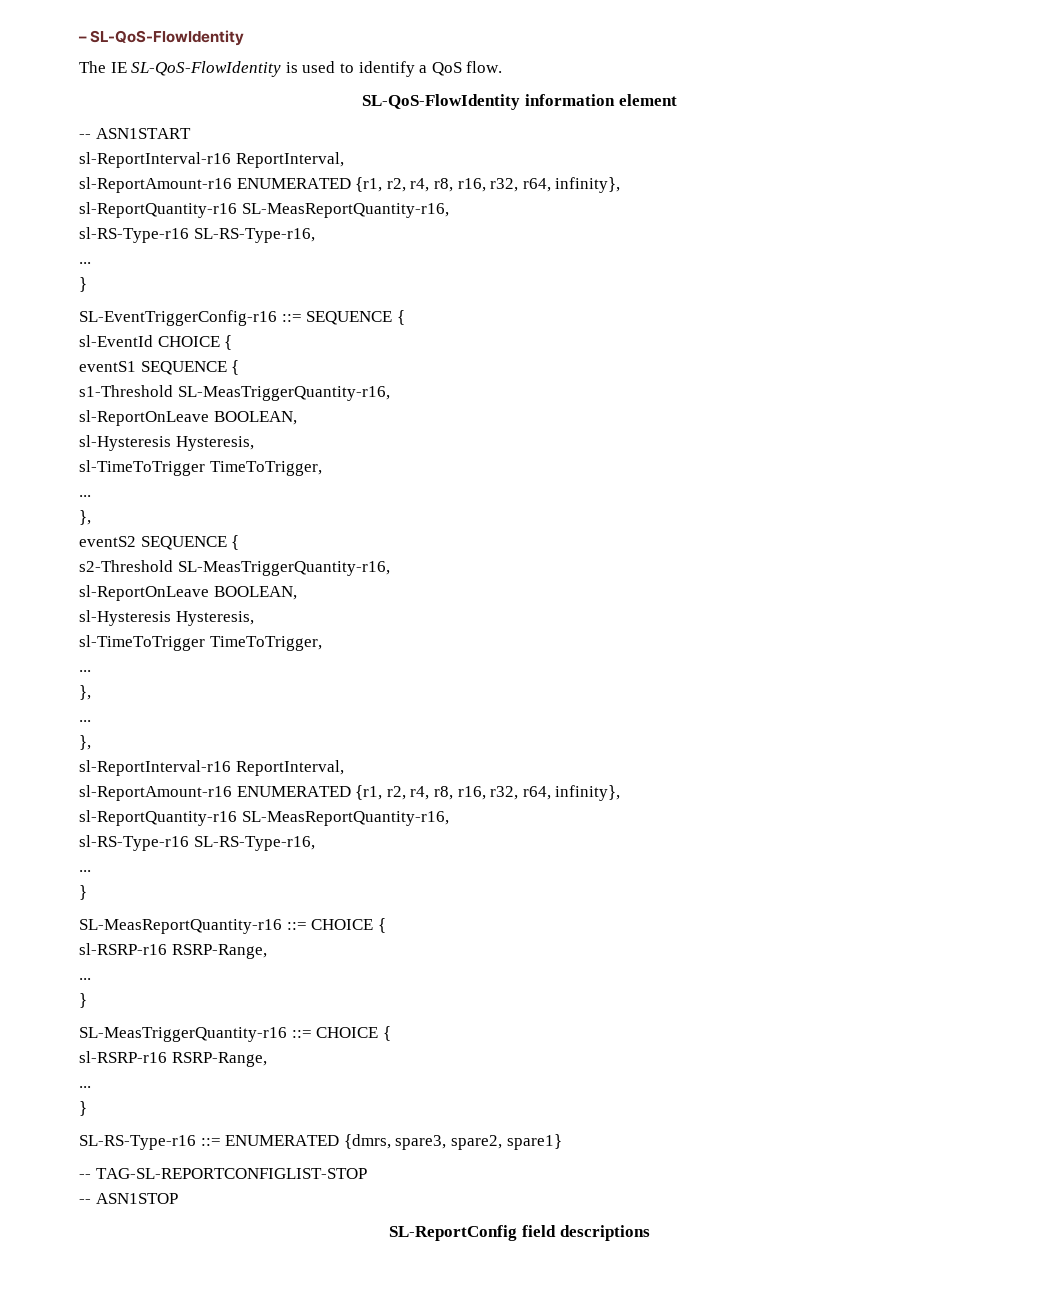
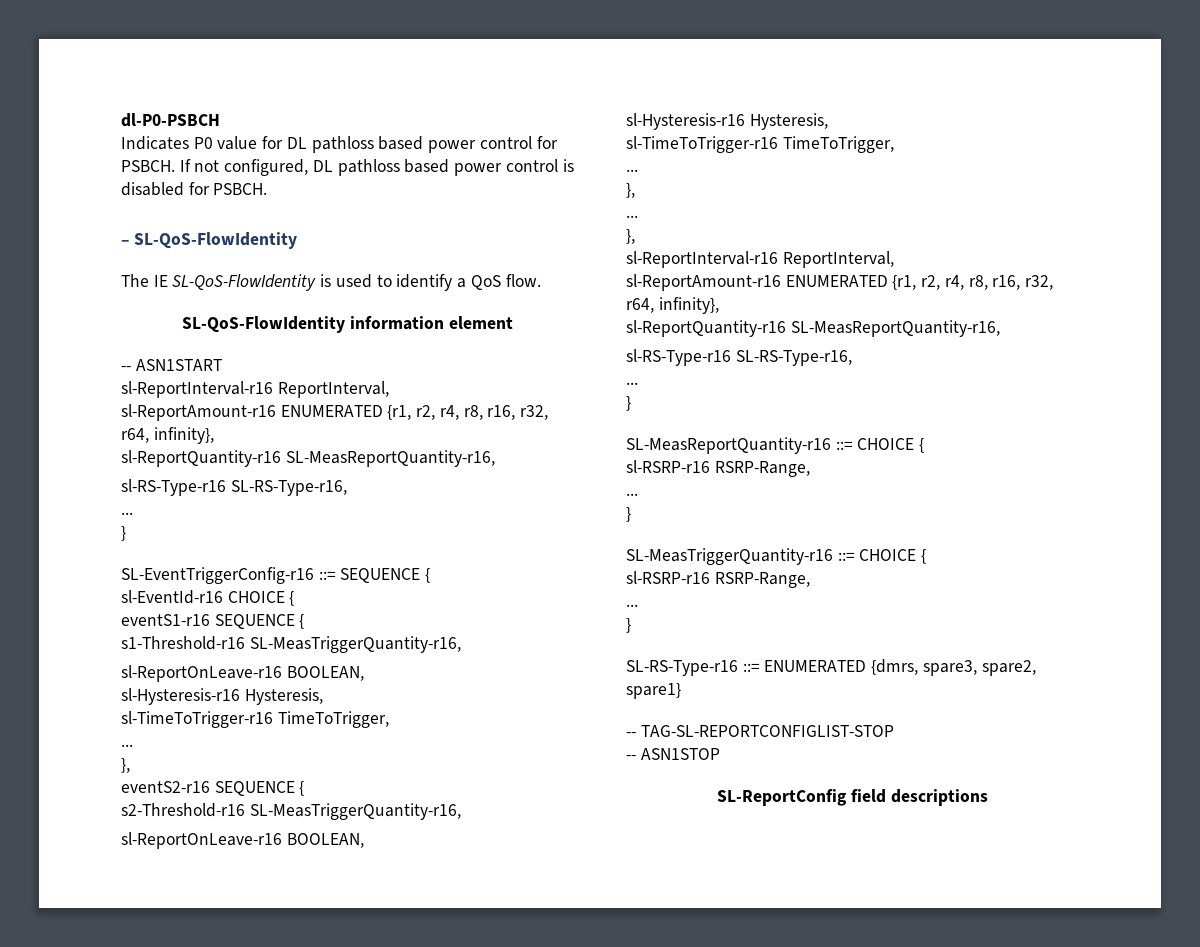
+ dl-P0-PSBCH
+ Indicates P0 value for DL pathloss based power control for PSBCH. If not configured, DL pathloss based power control is disabled for PSBCH.
- sl-EventId CHOICE {
- eventS1 SEQUENCE {
- s1-Threshold SL-MeasTriggerQuantity-r16,
- sl-ReportOnLeave BOOLEAN,
- sl-Hysteresis Hysteresis,
- sl-TimeToTrigger TimeToTrigger,
+ sl-EventId-r16 CHOICE {
+ eventS1-r16 SEQUENCE {
+ s1-Threshold-r16 SL-MeasTriggerQuantity-r16,
+ sl-ReportOnLeave-r16 BOOLEAN,
+ sl-Hysteresis-r16 Hysteresis,
+ sl-TimeToTrigger-r16 TimeToTrigger,
  ...
  },
- eventS2 SEQUENCE {
- s2-Threshold SL-MeasTriggerQuantity-r16,
- sl-ReportOnLeave BOOLEAN,
- sl-Hysteresis Hysteresis,
- sl-TimeToTrigger TimeToTrigger,
+ eventS2-r16 SEQUENCE {
+ s2-Threshold-r16 SL-MeasTriggerQuantity-r16,
+ sl-ReportOnLeave-r16 BOOLEAN,
+ sl-Hysteresis-r16 Hysteresis,
+ sl-TimeToTrigger-r16 TimeToTrigger,

